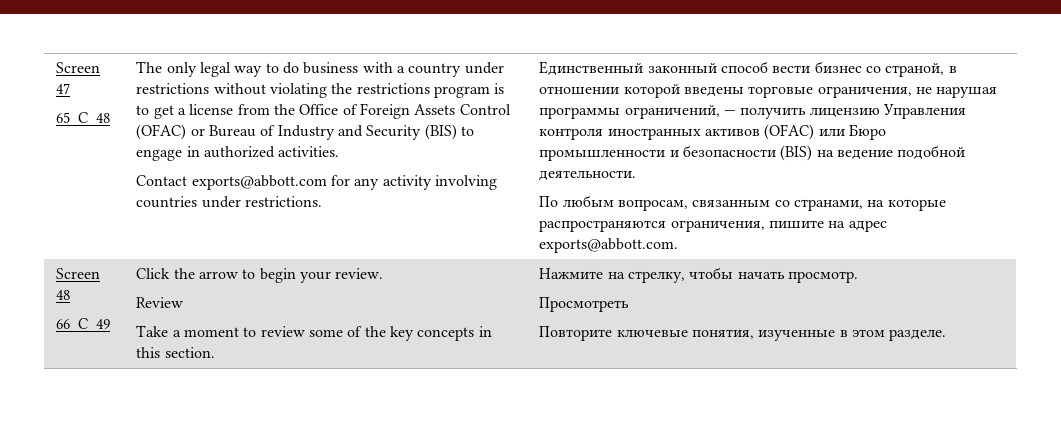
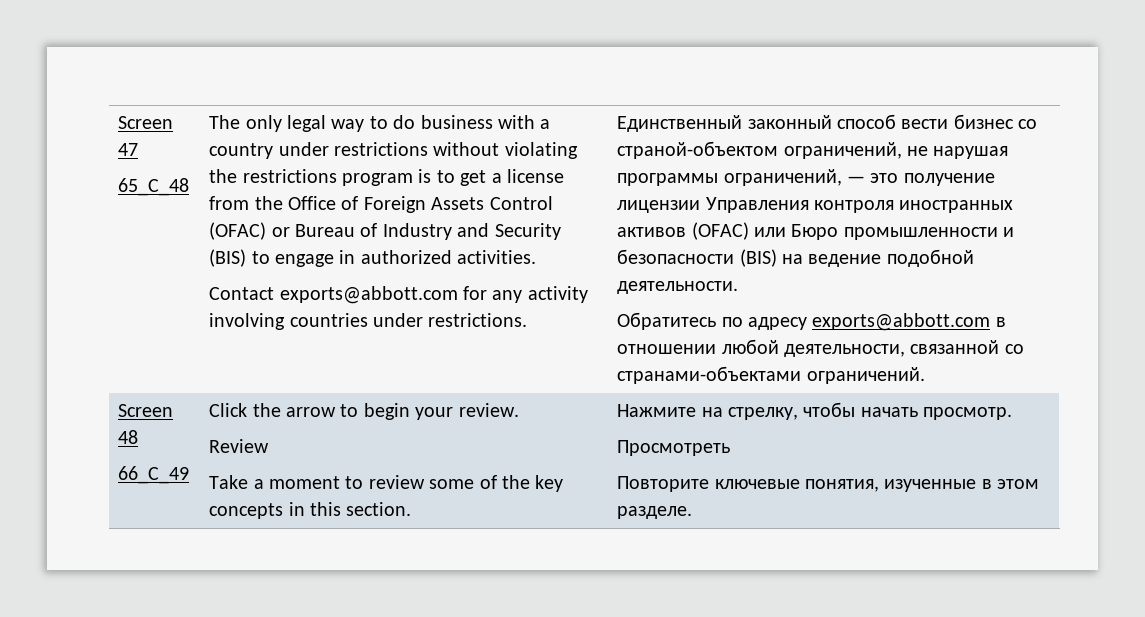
- Единственный законный способ вести бизнес со страной, в отношении которой введены торговые ограничения, не нарушая программы ограничений, — получить лицензию Управления контроля иностранных активов (OFAC) или Бюро промышленности и безопасности (BIS) на ведение подобной деятельности.
+ Единственный законный способ вести бизнес со страной-объектом ограничений, не нарушая программы ограничений, — это получение лицензии Управления контроля иностранных активов (OFAC) или Бюро промышленности и безопасности (BIS) на ведение подобной деятельности.
- По любым вопросам, связанным со странами, на которые распространяются ограничения, пишите на адрес exports@abbott.com.
+ Обратитесь по адресу exports@abbott.com в отношении любой деятельности, связанной со странами-объектами ограничений.

